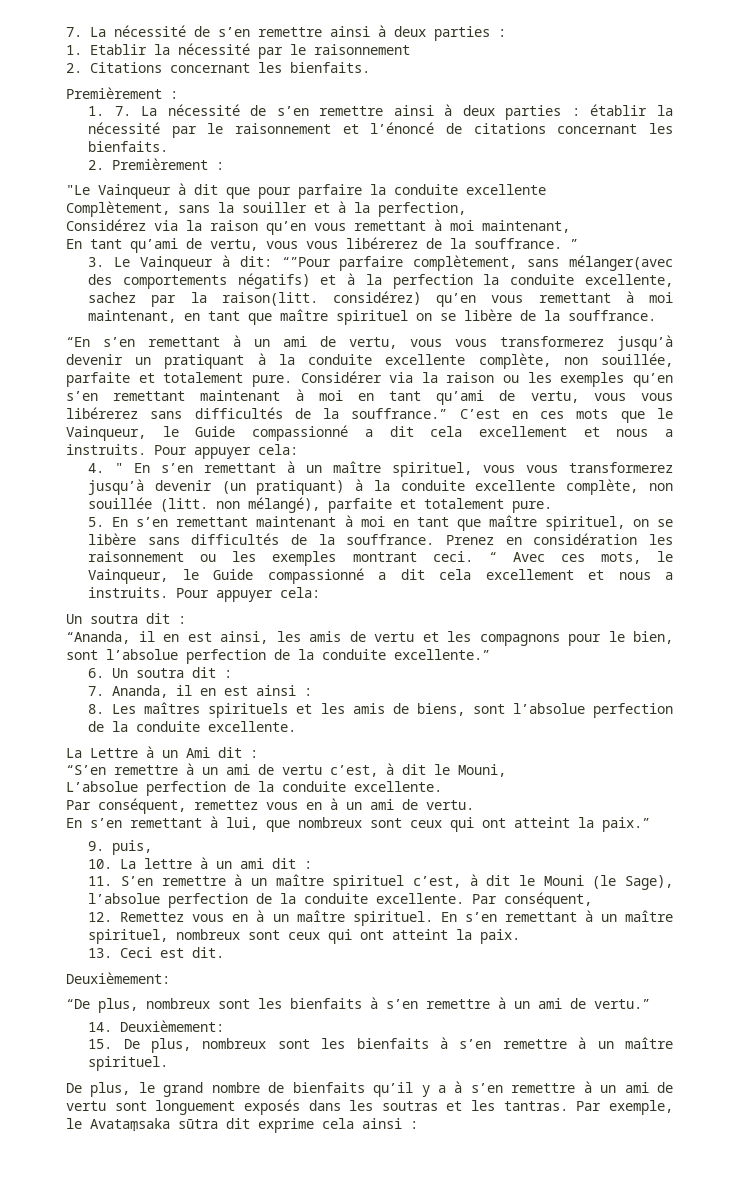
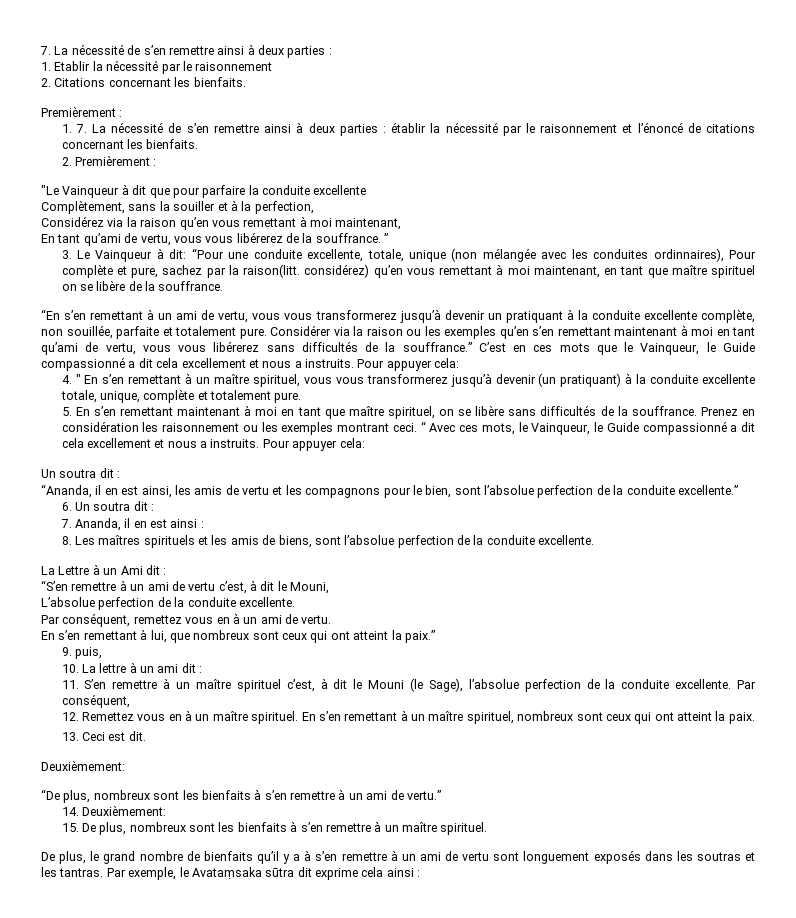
- 3. Le Vainqueur à dit: “”Pour parfaire complètement, sans mélanger(avec des comportements négatifs) et à la perfection la conduite excellente, sachez par la raison(litt. considérez) qu’en vous remettant à moi maintenant, en tant que maître spirituel on se libère de la souffrance.
+ 3. Le Vainqueur à dit: “Pour une conduite excellente, totale, unique (non mélangée avec les conduites ordinnaires), Pour complète et pure, sachez par la raison(litt. considérez) qu’en vous remettant à moi maintenant, en tant que maître spirituel on se libère de la souffrance.
- 4. " En s’en remettant à un maître spirituel, vous vous transformerez jusqu’à devenir (un pratiquant) à la conduite excellente complète, non souillée (litt. non mélangé), parfaite et totalement pure.
+ 4. " En s’en remettant à un maître spirituel, vous vous transformerez jusqu’à devenir (un pratiquant) à la conduite excellente totale, unique, complète et totalement pure.

